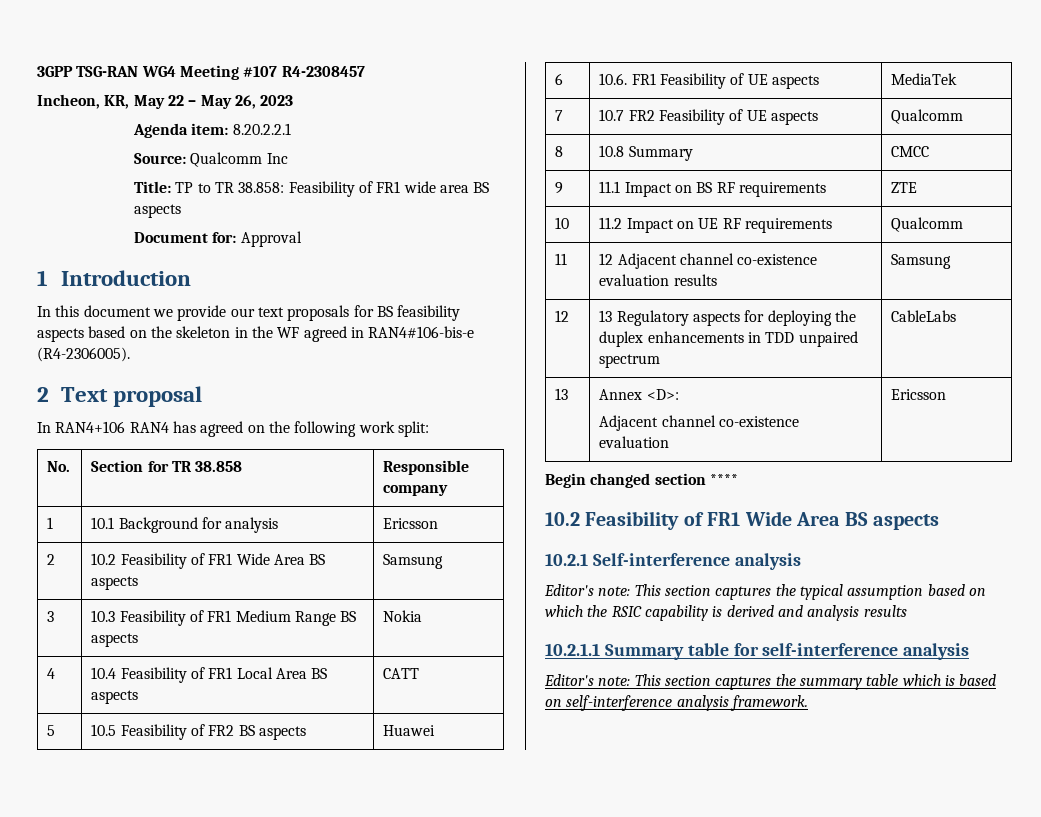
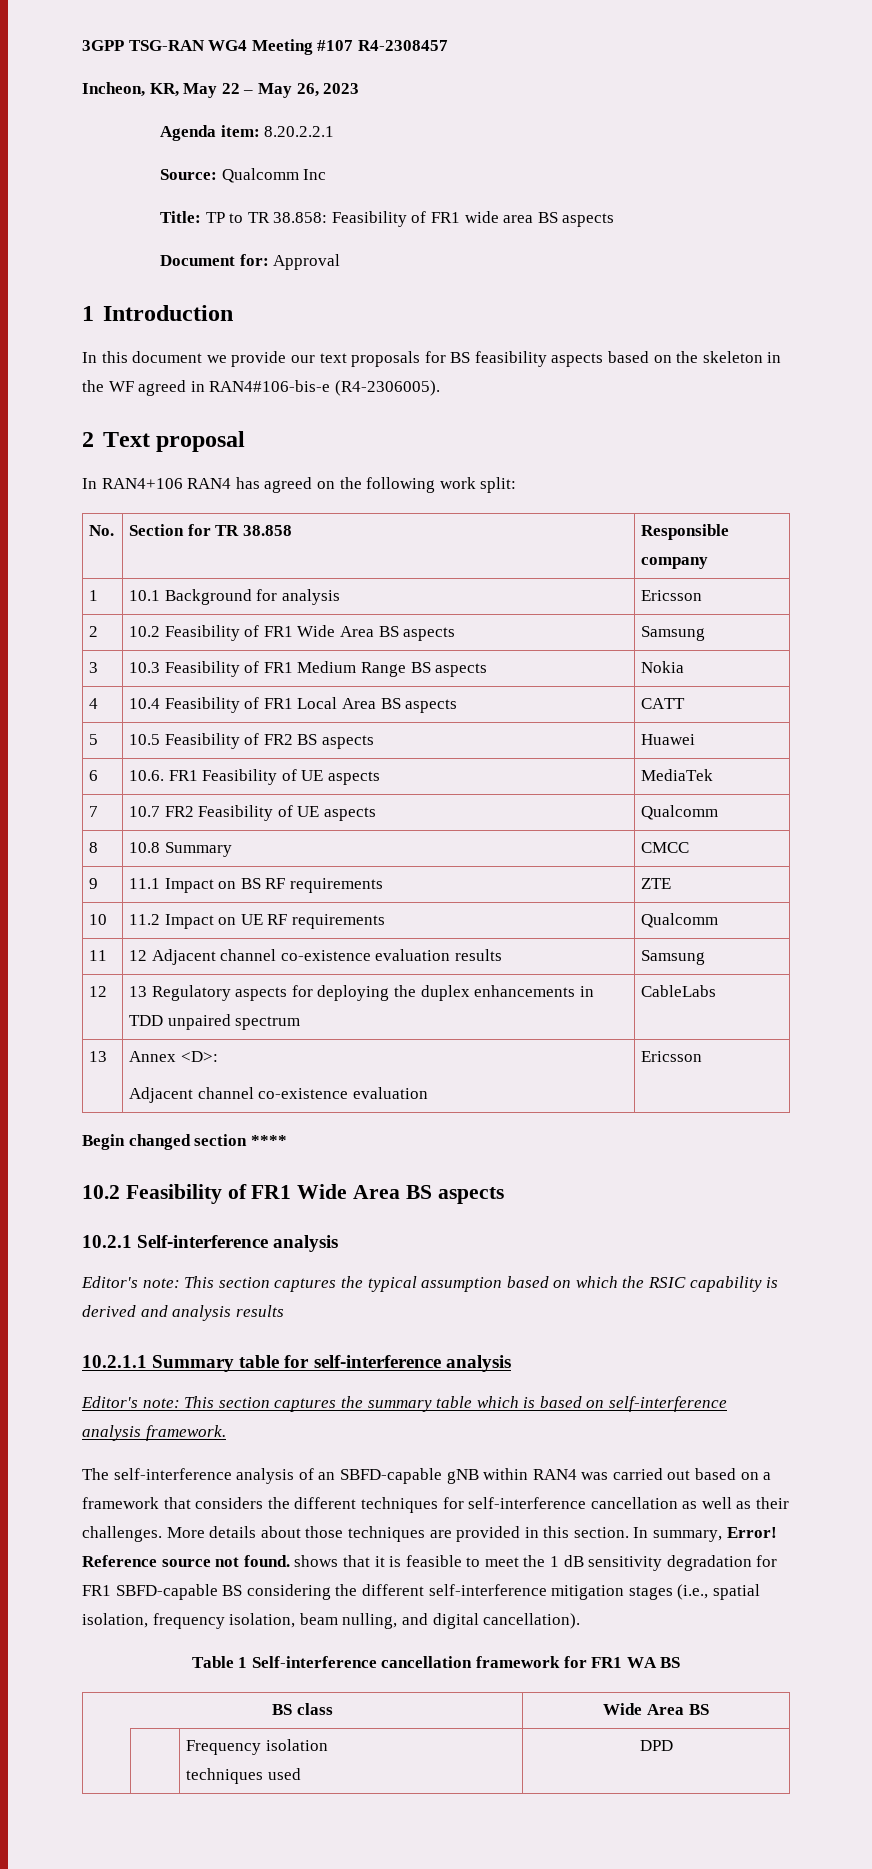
+ The self-interference analysis of an SBFD-capable gNB within RAN4 was carried out based on a framework that considers the different techniques for self-interference cancellation as well as their challenges. More details about those techniques are provided in this section. In summary, Error! Reference source not found. shows that it is feasible to meet the 1 dB sensitivity degradation for FR1 SBFD-capable BS considering the different self-interference mitigation stages (i.e., spatial isolation, frequency isolation, beam nulling, and digital cancellation).
+ Table 1 Self-interference cancellation framework for FR1 WA BS
+ BS class | Wide Area BS
+ | | Frequency isolation
+ techniques used | DPD

